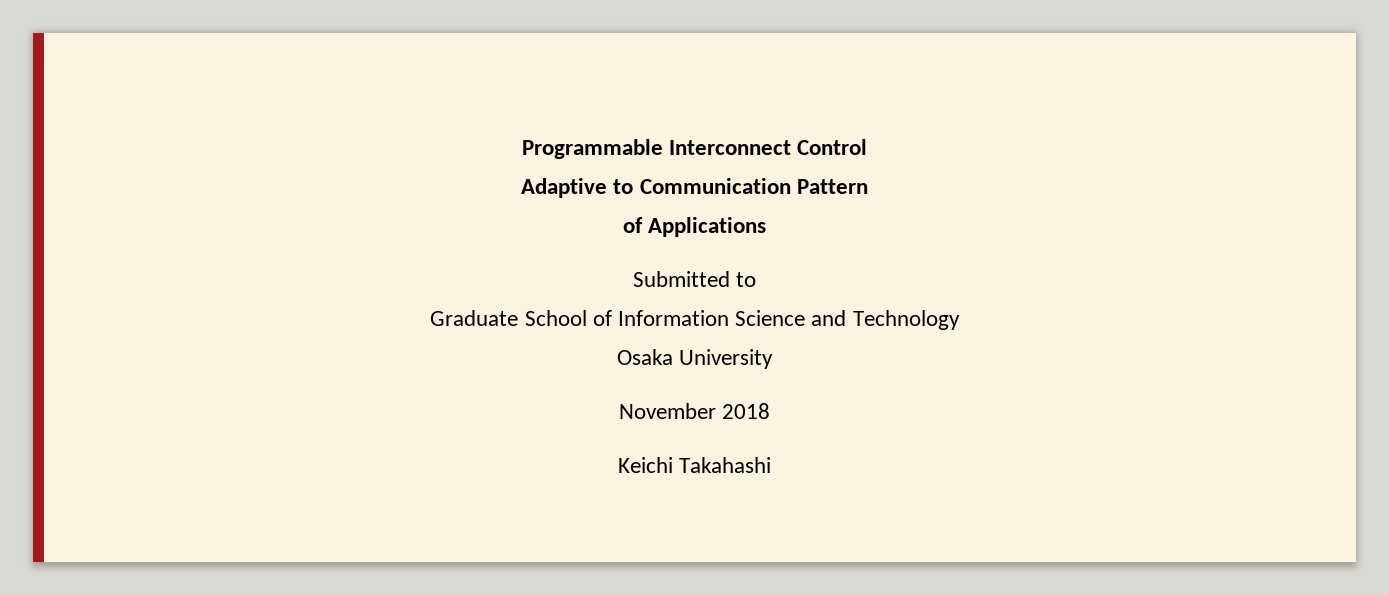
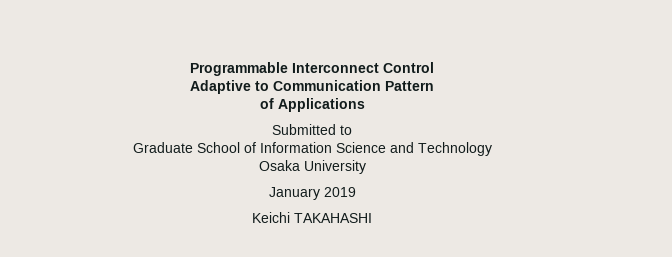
- November 2018
+ January 2019
- Keichi Takahashi
+ Keichi TAKAHASHI

